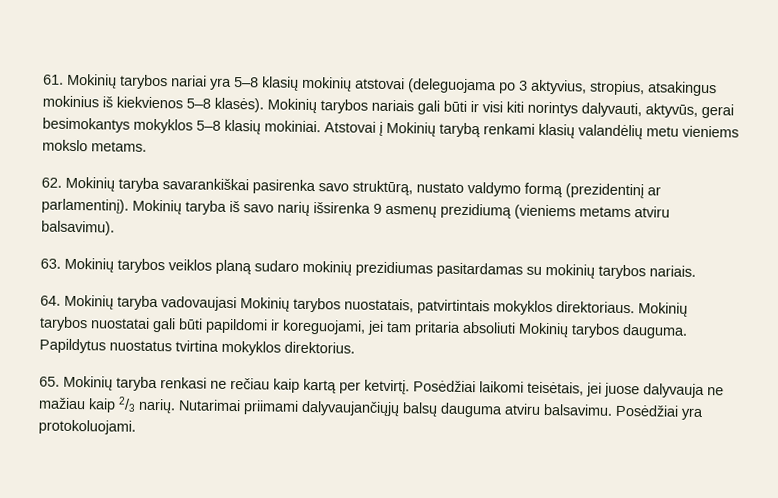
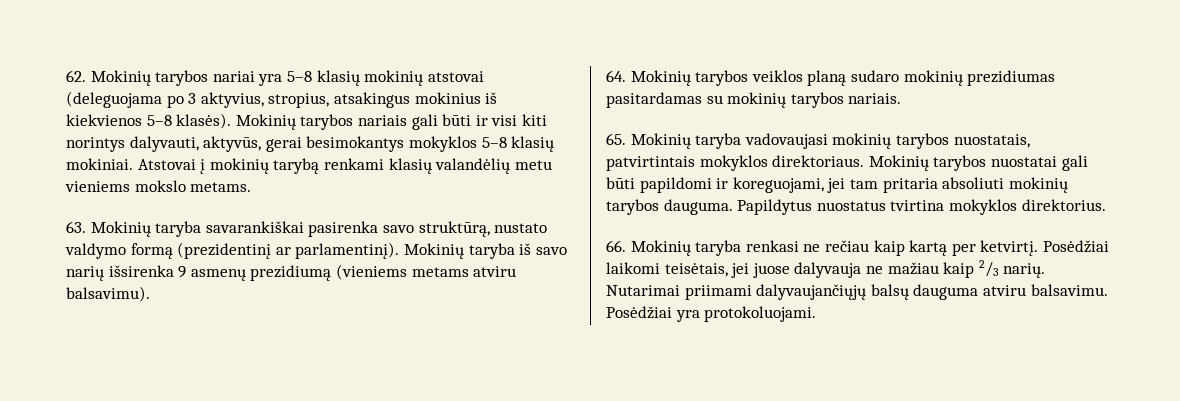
- 61. Mokinių tarybos nariai yra 5–8 klasių mokinių atstovai (deleguojama po 3 aktyvius, stropius, atsakingus mokinius iš kiekvienos 5–8 klasės).
+ 62. Mokinių tarybos nariai yra 5–8 klasių mokinių atstovai (deleguojama po 3 aktyvius, stropius, atsakingus mokinius iš kiekvienos 5–8 klasės).
- Atstovai į Mokinių tarybą renkami klasių valandėlių metu vieniems mokslo metams.
+ Atstovai į mokinių tarybą renkami klasių valandėlių metu vieniems mokslo metams.
- 62. Mokinių taryba savarankiškai pasirenka savo struktūrą, nustato valdymo formą (prezidentinį ar parlamentinį).
+ 63. Mokinių taryba savarankiškai pasirenka savo struktūrą, nustato valdymo formą (prezidentinį ar parlamentinį).
- 63. Mokinių tarybos veiklos planą sudaro mokinių prezidiumas pasitardamas su mokinių tarybos nariais.
+ 64. Mokinių tarybos veiklos planą sudaro mokinių prezidiumas pasitardamas su mokinių tarybos nariais.
- 64. Mokinių taryba vadovaujasi Mokinių tarybos nuostatais, patvirtintais mokyklos direktoriaus.
+ 65. Mokinių taryba vadovaujasi mokinių tarybos nuostatais, patvirtintais mokyklos direktoriaus.
- Mokinių tarybos nuostatai gali būti papildomi ir koreguojami, jei tam pritaria absoliuti Mokinių tarybos dauguma.
+ Mokinių tarybos nuostatai gali būti papildomi ir koreguojami, jei tam pritaria absoliuti mokinių tarybos dauguma.
- 65. Mokinių taryba renkasi ne rečiau kaip kartą per ketvirtį.
+ 66. Mokinių taryba renkasi ne rečiau kaip kartą per ketvirtį.

